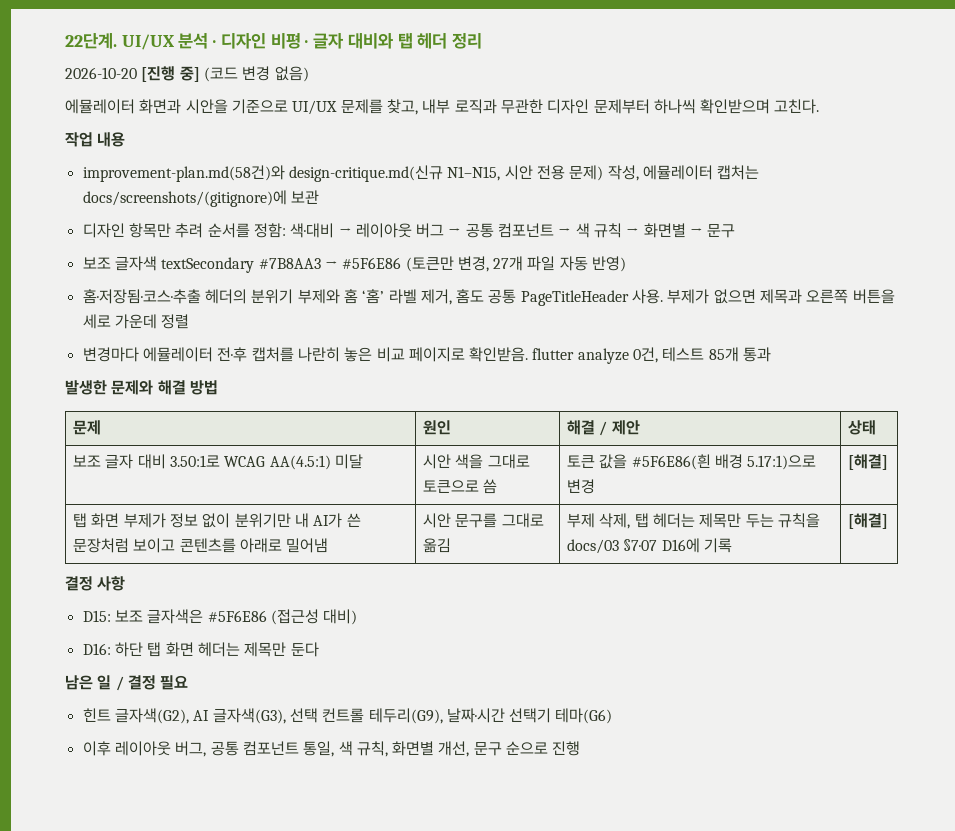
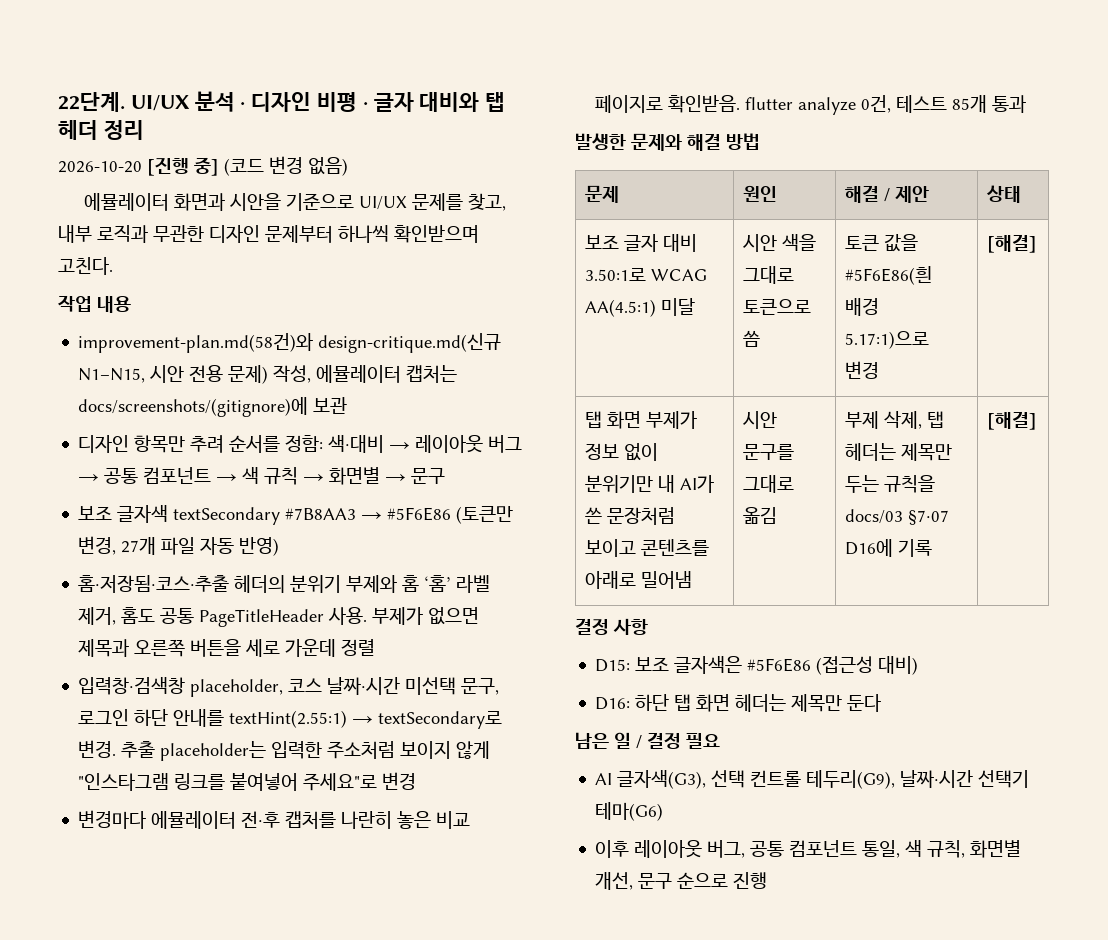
+ 입력창·검색창 placeholder, 코스 날짜·시간 미선택 문구, 로그인 하단 안내를 textHint(2.55:1) → textSecondary로 변경. 추출 placeholder는 입력한 주소처럼 보이지 않게 "인스타그램 링크를 붙여넣어 주세요"로 변경
- 힌트 글자색(G2), AI 글자색(G3), 선택 컨트롤 테두리(G9), 날짜·시간 선택기 테마(G6)
+ AI 글자색(G3), 선택 컨트롤 테두리(G9), 날짜·시간 선택기 테마(G6)

